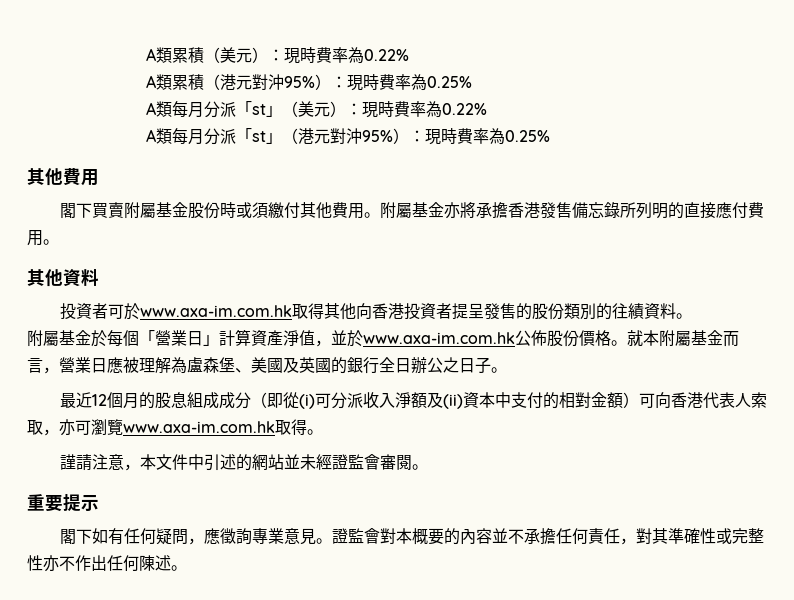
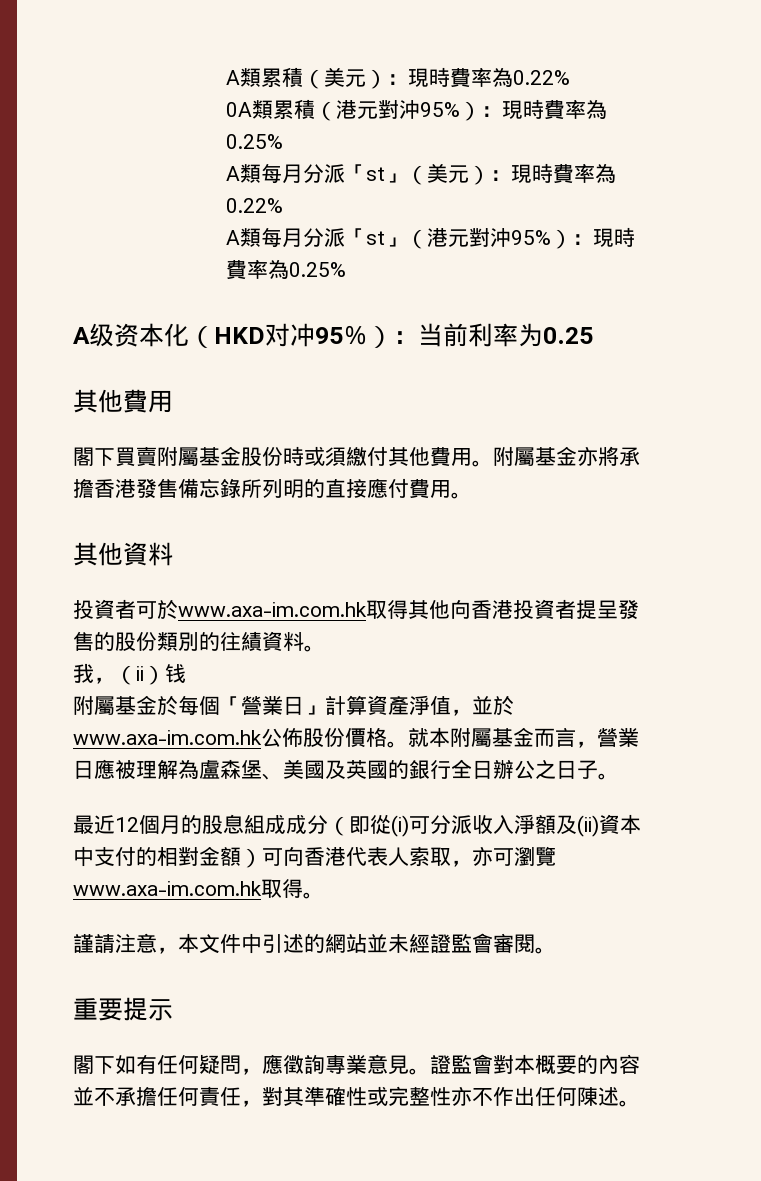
- A類累積（港元對沖95%）：現時費率為0.25%
+ 0A類累積（港元對沖95%）：現時費率為0.25%
+ A级资本化（HKD对冲95％）：当前利率为0.25
+ 我，（ii）钱

